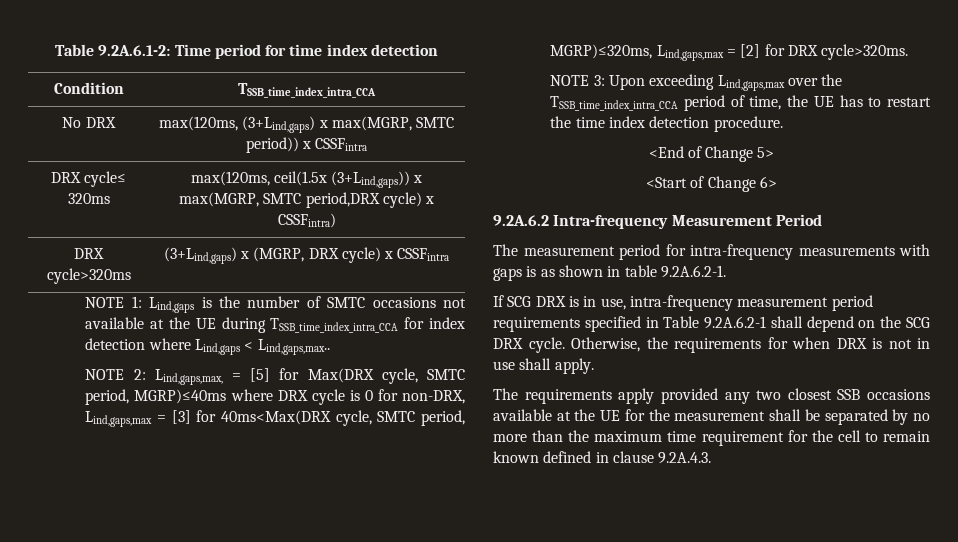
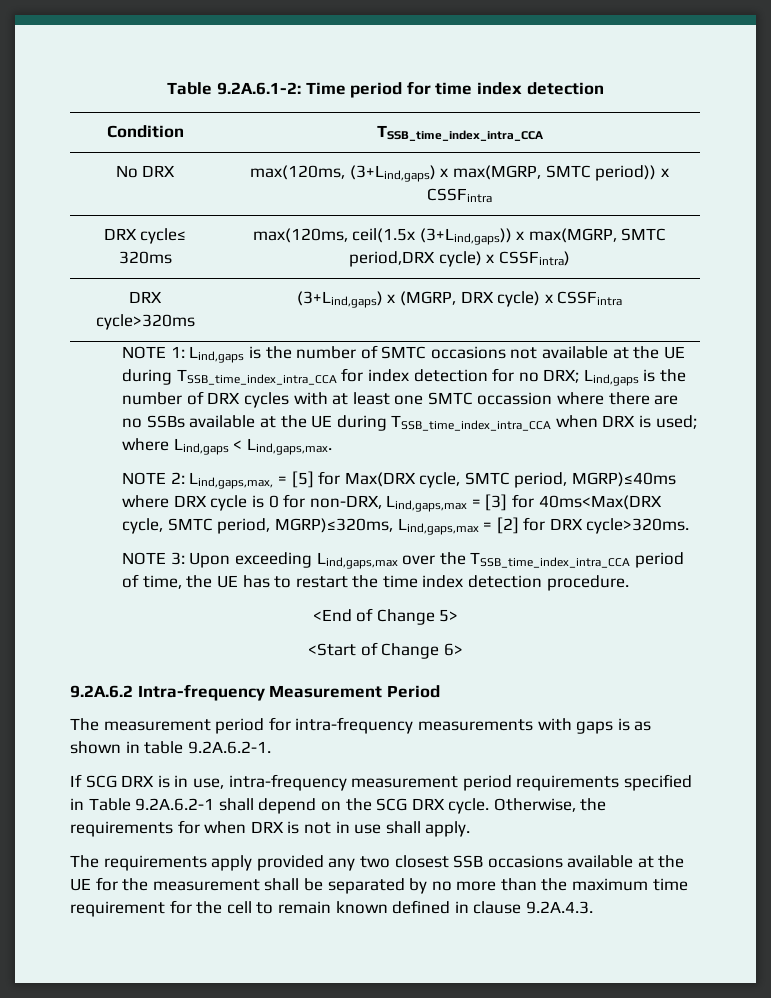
- NOTE 1: Lind,gaps is the number of SMTC occasions not available at the UE during TSSB_time_index_intra_CCA for index detection where Lind,gaps < Lind,gaps,max..
+ NOTE 1: Lind,gaps is the number of SMTC occasions not available at the UE during TSSB_time_index_intra_CCA for index detection for no DRX; Lind,gaps is the number of DRX cycles with at least one SMTC occassion where there are no SSBs available at the UE during TSSB_time_index_intra_CCA when DRX is used; where Lind,gaps < Lind,gaps,max.

